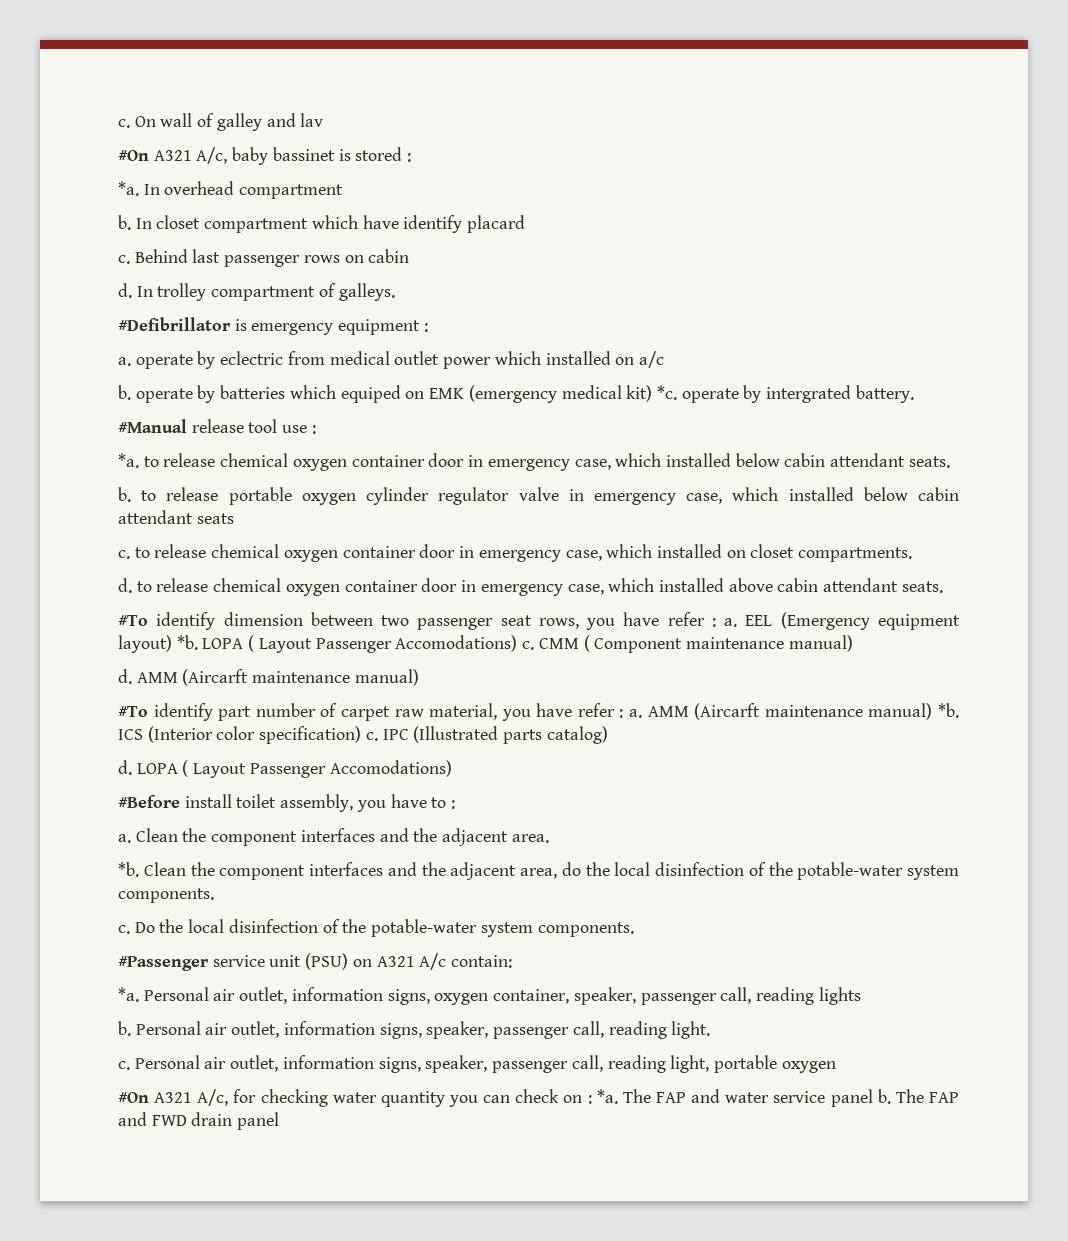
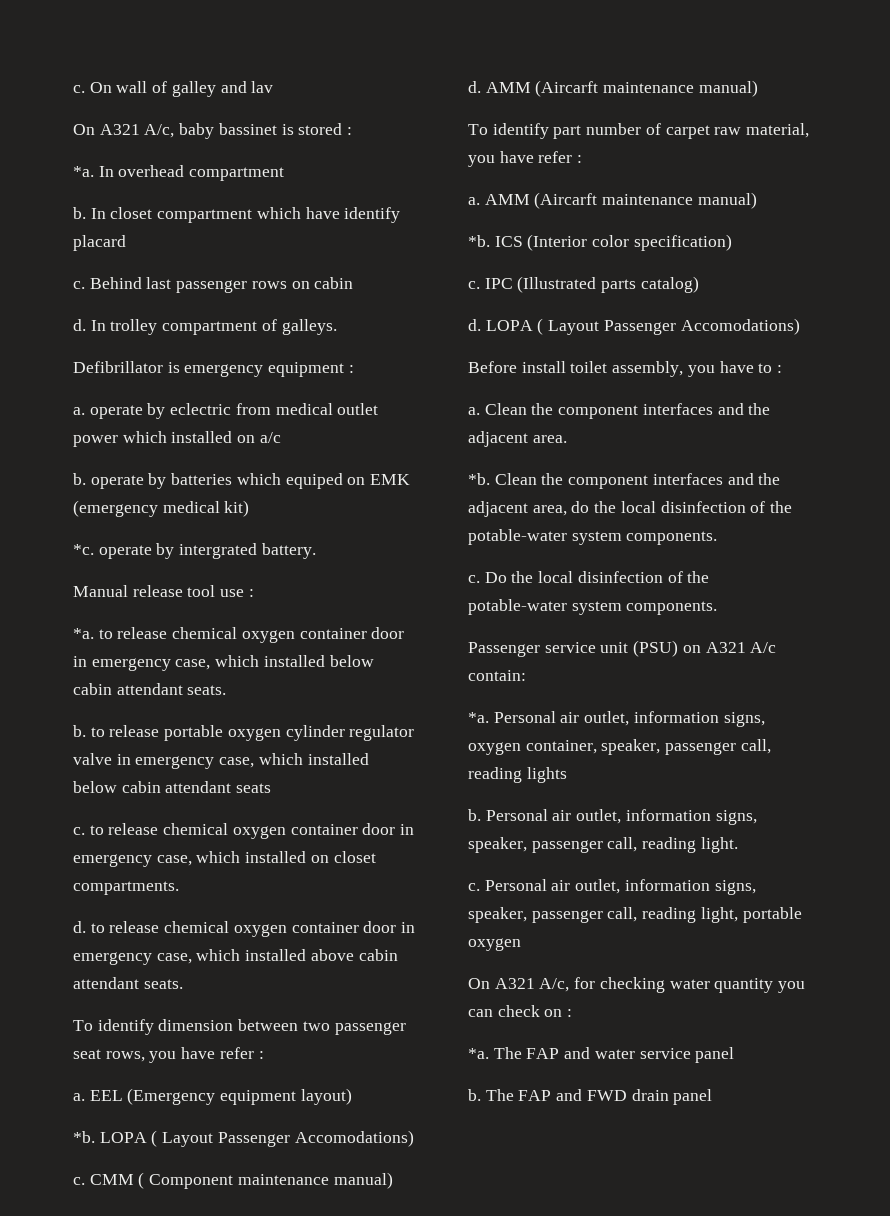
- #On A321 A/c, baby bassinet is stored :
+ On A321 A/c, baby bassinet is stored :
- #Defibrillator is emergency equipment :
+ Defibrillator is emergency equipment :
- b. operate by batteries which equiped on EMK (emergency medical kit) *c. operate by intergrated battery.
+ b. operate by batteries which equiped on EMK (emergency medical kit)
+ *c. operate by intergrated battery.
- #Manual release tool use :
+ Manual release tool use :
- #To identify dimension between two passenger seat rows, you have refer : a.
+ To identify dimension between two passenger seat rows, you have refer :
+ a.
- EEL (Emergency equipment layout) *b. LOPA ( Layout Passenger Accomodations) c.
+ EEL (Emergency equipment layout)
+ *b. LOPA ( Layout Passenger Accomodations)
+ c.
- #To identify part number of carpet raw material, you have refer : a. AMM (Aircarft maintenance manual) *b.
+ To identify part number of carpet raw material, you have refer :
+ a. AMM (Aircarft maintenance manual)
+ *b.
- ICS (Interior color specification) c.
+ ICS (Interior color specification)
+ c.
- #Before install toilet assembly, you have to :
+ Before install toilet assembly, you have to :
- #Passenger service unit (PSU) on A321 A/c contain:
+ Passenger service unit (PSU) on A321 A/c contain:
- #On A321 A/c, for checking water quantity you can check on : *a.
+ On A321 A/c, for checking water quantity you can check on :
+ *a.
- The FAP and water service panel b.
+ The FAP and water service panel
+ b.

